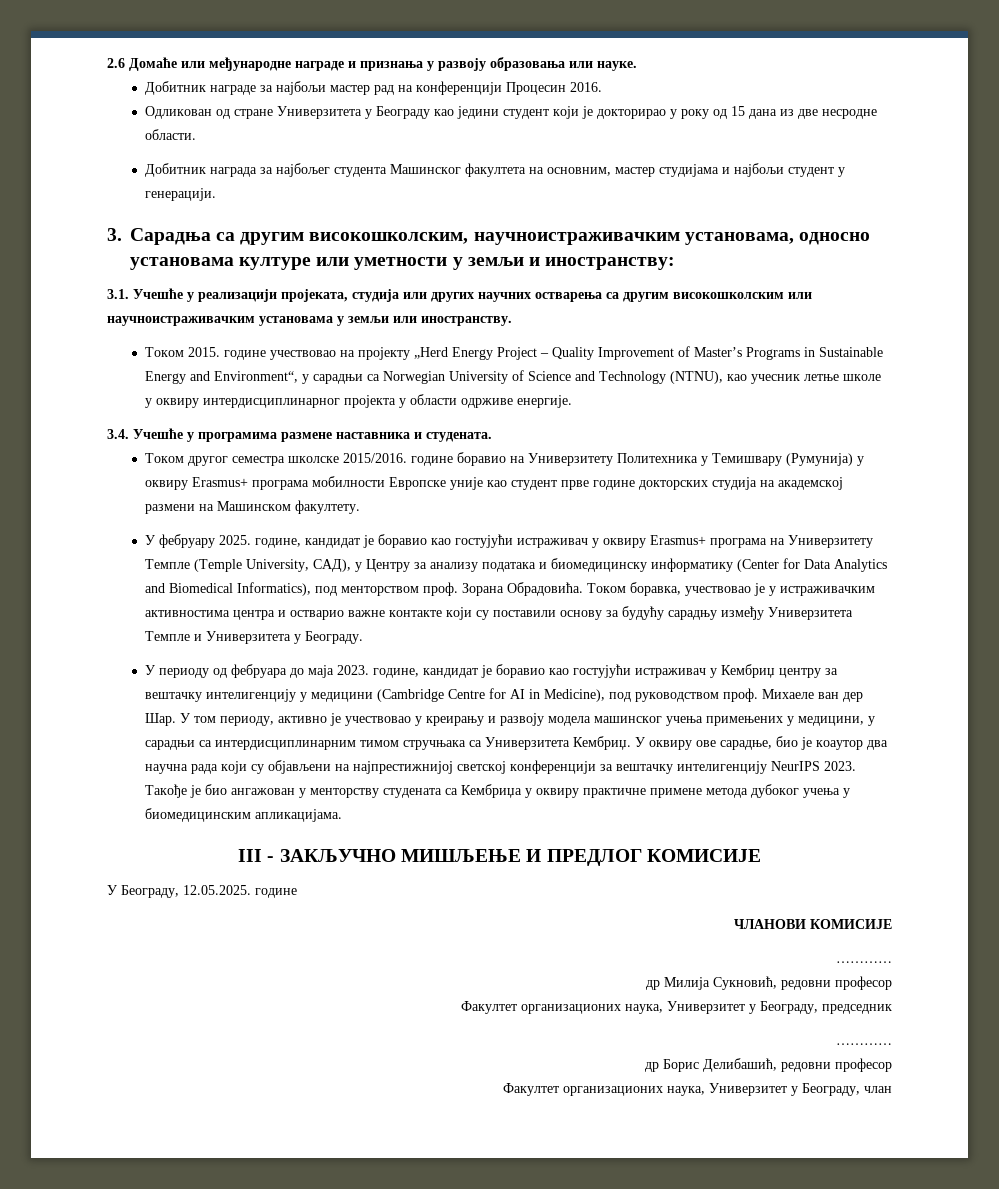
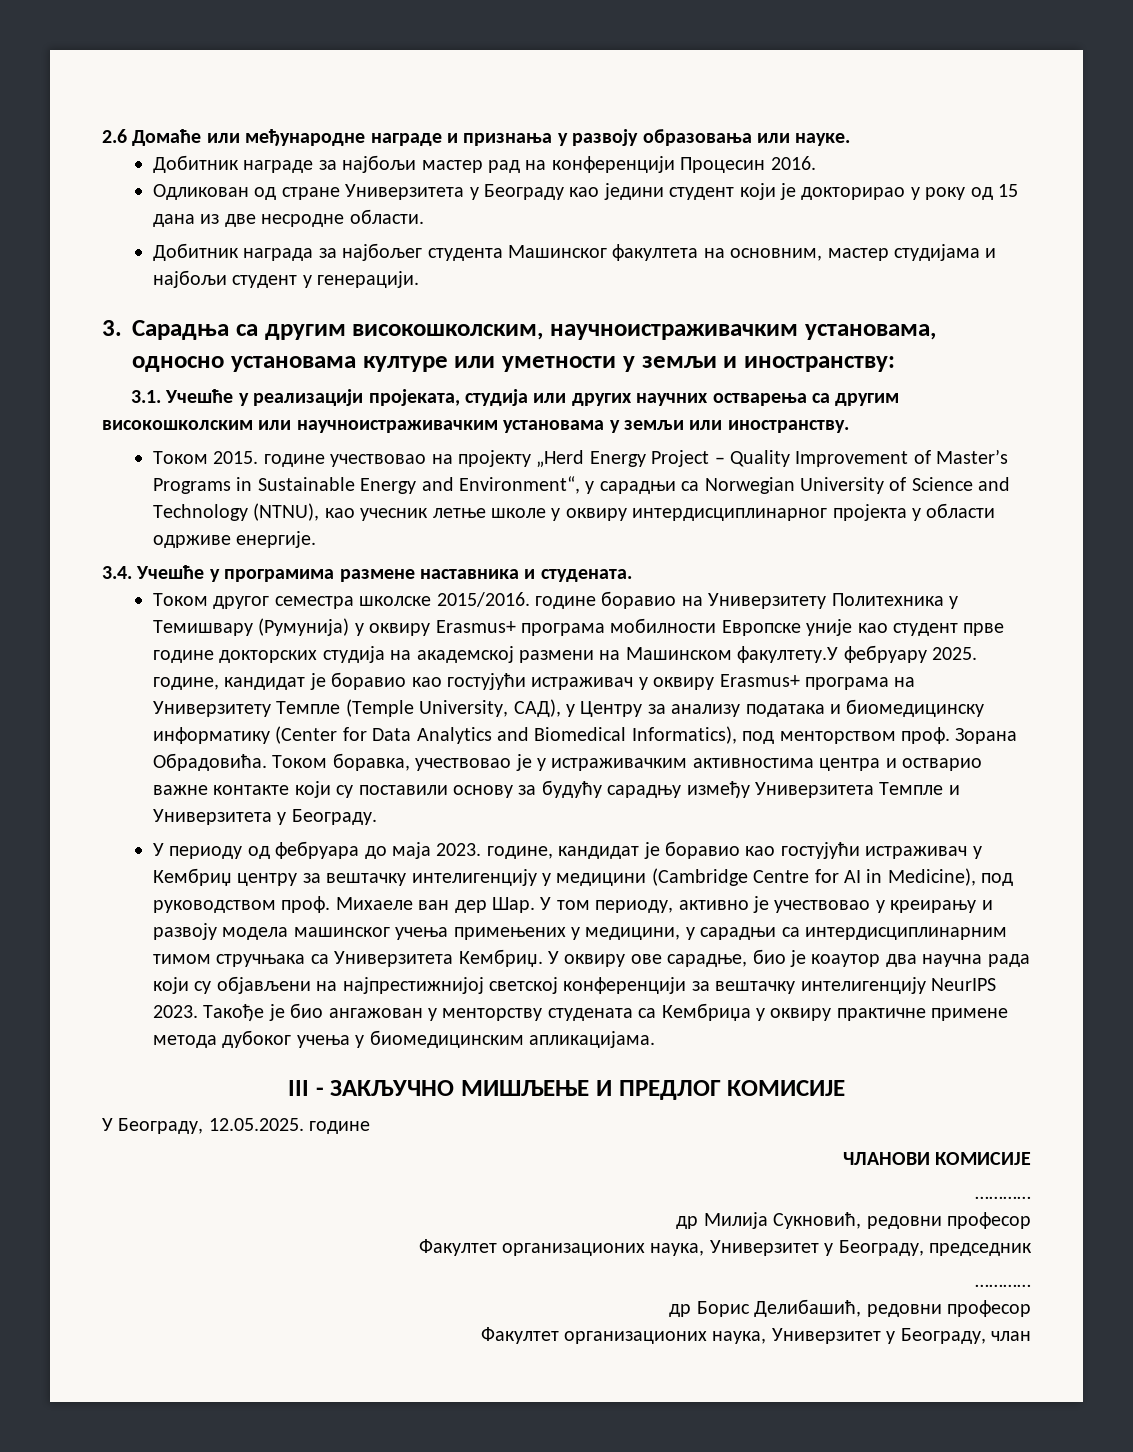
- Током другог семестра школске 2015/2016. године боравио на Универзитету Политехника у Темишвару (Румунија) у оквиру Erasmus+ програма мобилности Европске уније као студент прве године докторских студија на академској размени на Машинском факултету.
- У фебруару 2025. године, кандидат је боравио као гостујући истраживач у оквиру Erasmus+ програма на Универзитету Темпле (Temple University, САД), у Центру за анализу података и биомедицинску информатику (Center for Data Analytics and Biomedical Informatics), под менторством проф.
+ Током другог семестра школске 2015/2016. године боравио на Универзитету Политехника у Темишвару (Румунија) у оквиру Erasmus+ програма мобилности Европске уније као студент прве године докторских студија на академској размени на Машинском факултету.У фебруару 2025. године, кандидат је боравио као гостујући истраживач у оквиру Erasmus+ програма на Универзитету Темпле (Temple University, САД), у Центру за анализу података и биомедицинску информатику (Center for Data Analytics and Biomedical Informatics), под менторством проф.

